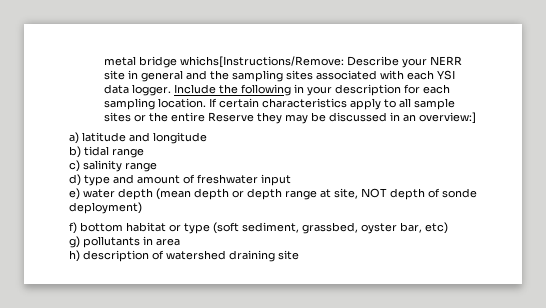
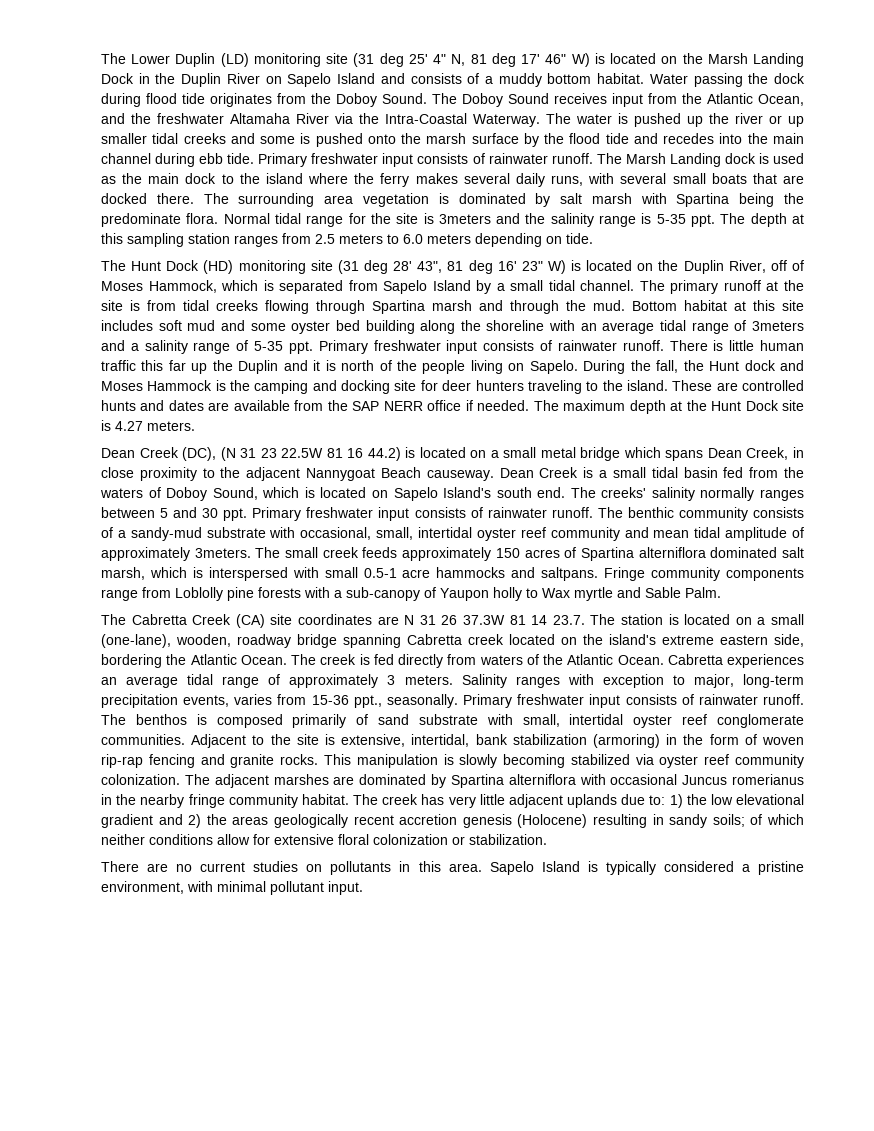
- metal bridge whichs[Instructions/Remove: Describe your NERR site in general and the sampling sites associated with each YSI data logger. Include the following in your description for each sampling location. If certain characteristics apply to all sample sites or the entire Reserve they may be discussed in an overview:]
- a) latitude and longitude
- b) tidal range
- c) salinity range
- d) type and amount of freshwater input
- e) water depth (mean depth or depth range at site, NOT depth of sonde deployment)
- f) bottom habitat or type (soft sediment, grassbed, oyster bar, etc)
- g) pollutants in area
- h) description of watershed draining site
+ The Lower Duplin (LD) monitoring site (31 deg 25' 4" N, 81 deg 17' 46" W) is located on the Marsh Landing Dock in the Duplin River on Sapelo Island and consists of a muddy bottom habitat. Water passing the dock during flood tide originates from the Doboy Sound. The Doboy Sound receives input from the Atlantic Ocean, and the freshwater Altamaha River via the Intra-Coastal Waterway. The water is pushed up the river or up smaller tidal creeks and some is pushed onto the marsh surface by the flood tide and recedes into the main channel during ebb tide. Primary freshwater input consists of rainwater runoff. The Marsh Landing dock is used as the main dock to the island where the ferry makes several daily runs, with several small boats that are docked there. The surrounding area vegetation is dominated by salt marsh with Spartina being the predominate flora. Normal tidal range for the site is 3meters and the salinity range is 5-35 ppt. The depth at this sampling station ranges from 2.5 meters to 6.0 meters depending on tide.
+ The Hunt Dock (HD) monitoring site (31 deg 28' 43", 81 deg 16' 23" W) is located on the Duplin River, off of Moses Hammock, which is separated from Sapelo Island by a small tidal channel. The primary runoff at the site is from tidal creeks flowing through Spartina marsh and through the mud. Bottom habitat at this site includes soft mud and some oyster bed building along the shoreline with an average tidal range of 3meters and a salinity range of 5-35 ppt. Primary freshwater input consists of rainwater runoff. There is little human traffic this far up the Duplin and it is north of the people living on Sapelo. During the fall, the Hunt dock and Moses Hammock is the camping and docking site for deer hunters traveling to the island. These are controlled hunts and dates are available from the SAP NERR office if needed. The maximum depth at the Hunt Dock site is 4.27 meters.
+ Dean Creek (DC), (N 31 23 22.5W 81 16 44.2) is located on a small metal bridge which spans Dean Creek, in close proximity to the adjacent Nannygoat Beach causeway. Dean Creek is a small tidal basin fed from the waters of Doboy Sound, which is located on Sapelo Island's south end. The creeks' salinity normally ranges between 5 and 30 ppt. Primary freshwater input consists of rainwater runoff. The benthic community consists of a sandy-mud substrate with occasional, small, intertidal oyster reef community and mean tidal amplitude of approximately 3meters. The small creek feeds approximately 150 acres of Spartina alterniflora dominated salt marsh, which is interspersed with small 0.5-1 acre hammocks and saltpans. Fringe community components range from Loblolly pine forests with a sub-canopy of Yaupon holly to Wax myrtle and Sable Palm.
+ The Cabretta Creek (CA) site coordinates are N 31 26 37.3W 81 14 23.7. The station is located on a small (one-lane), wooden, roadway bridge spanning Cabretta creek located on the island's extreme eastern side, bordering the Atlantic Ocean. The creek is fed directly from waters of the Atlantic Ocean. Cabretta experiences an average tidal range of approximately 3 meters. Salinity ranges with exception to major, long-term precipitation events, varies from 15-36 ppt., seasonally. Primary freshwater input consists of rainwater runoff. The benthos is composed primarily of sand substrate with small, intertidal oyster reef conglomerate communities. Adjacent to the site is extensive, intertidal, bank stabilization (armoring) in the form of woven rip-rap fencing and granite rocks. This manipulation is slowly becoming stabilized via oyster reef community colonization. The adjacent marshes are dominated by Spartina alterniflora with occasional Juncus romerianus in the nearby fringe community habitat. The creek has very little adjacent uplands due to: 1) the low elevational gradient and 2) the areas geologically recent accretion genesis (Holocene) resulting in sandy soils; of which neither conditions allow for extensive floral colonization or stabilization.
+ There are no current studies on pollutants in this area. Sapelo Island is typically considered a pristine environment, with minimal pollutant input.

